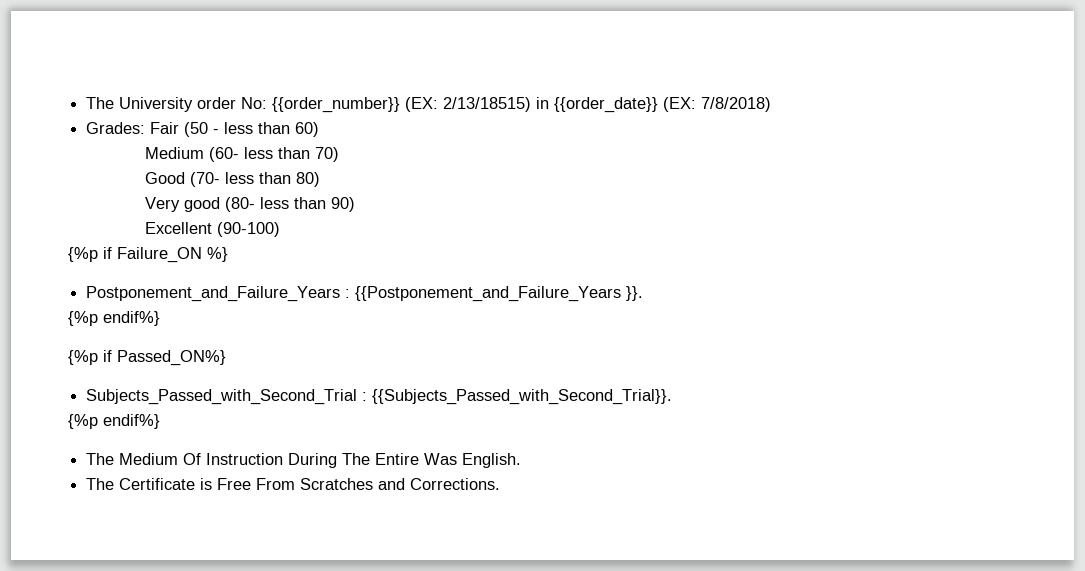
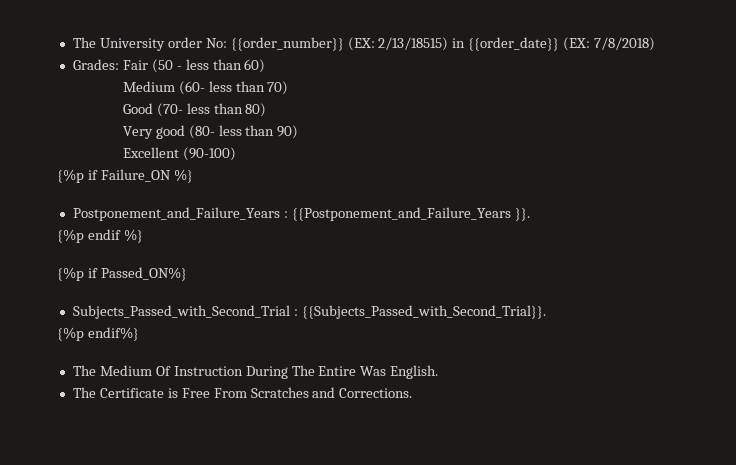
  Postponement_and_Failure_Years : {{Postponement_and_Failure_Years }}.
- {%p endif%}
+ {%p endif %}

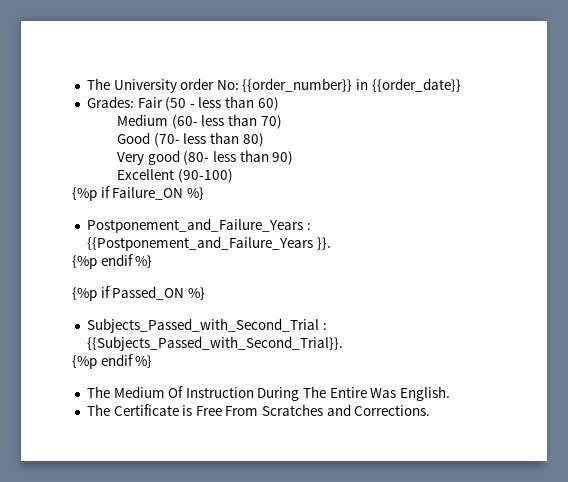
- The University order No: {{order_number}} (EX: 2/13/18515) in {{order_date}} (EX: 7/8/2018)
+ The University order No: {{order_number}} in {{order_date}}
- {%p if Passed_ON%}
+ {%p if Passed_ON %}
  Subjects_Passed_with_Second_Trial : {{Subjects_Passed_with_Second_Trial}}.
- {%p endif%}
+ {%p endif %}

